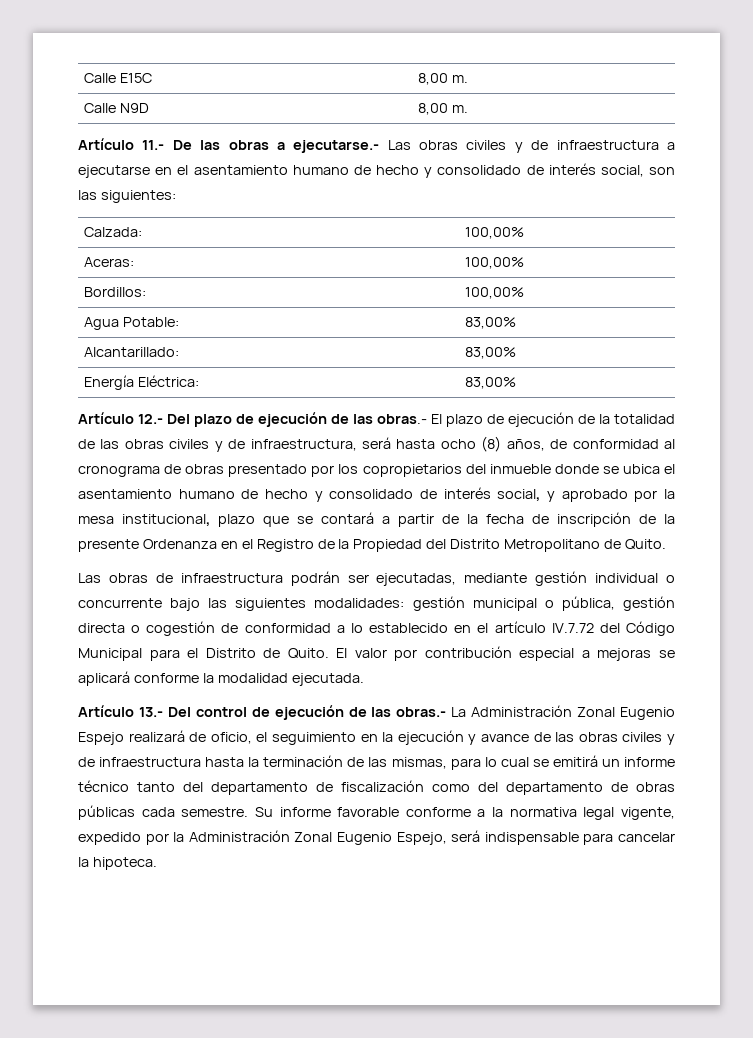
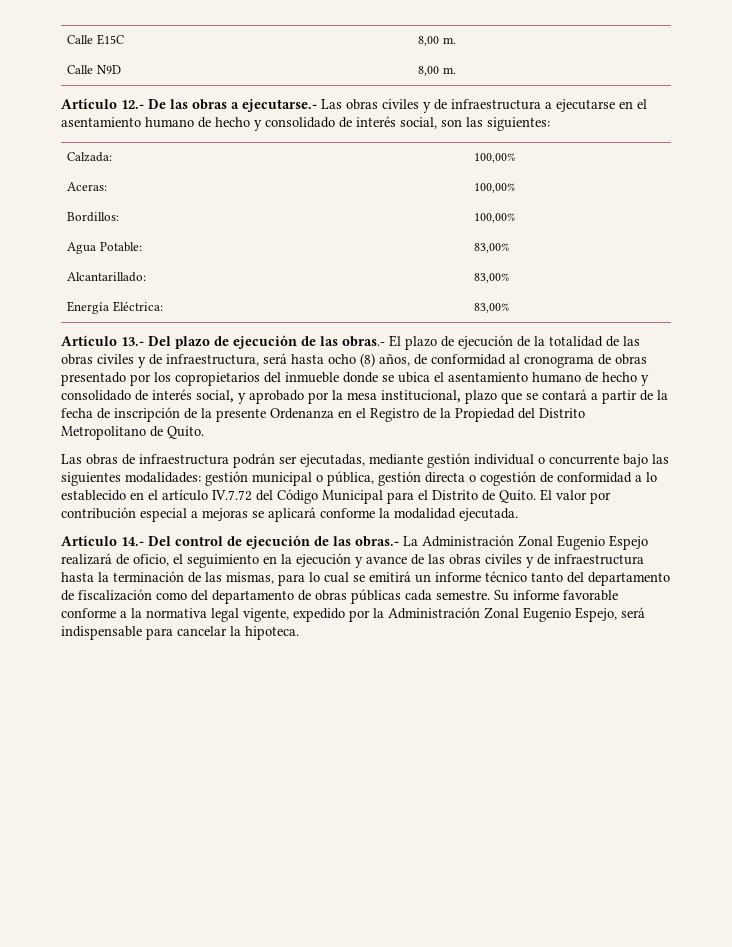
- Artículo 11.- De las obras a ejecutarse.- Las obras civiles y de infraestructura a ejecutarse en el asentamiento humano de hecho y consolidado de interés social, son las siguientes:
+ Artículo 12.- De las obras a ejecutarse.- Las obras civiles y de infraestructura a ejecutarse en el asentamiento humano de hecho y consolidado de interés social, son las siguientes:
- Artículo 12.- Del plazo de ejecución de las obras.- El plazo de ejecución de la totalidad de las obras civiles y de infraestructura, será hasta ocho (8) años, de conformidad al cronograma de obras presentado por los copropietarios del inmueble donde se ubica el asentamiento humano de hecho y consolidado de interés social, y aprobado por la mesa institucional, plazo que se contará a partir de la fecha de inscripción de la presente Ordenanza en el Registro de la Propiedad del Distrito Metropolitano de Quito.
+ Artículo 13.- Del plazo de ejecución de las obras.- El plazo de ejecución de la totalidad de las obras civiles y de infraestructura, será hasta ocho (8) años, de conformidad al cronograma de obras presentado por los copropietarios del inmueble donde se ubica el asentamiento humano de hecho y consolidado de interés social, y aprobado por la mesa institucional, plazo que se contará a partir de la fecha de inscripción de la presente Ordenanza en el Registro de la Propiedad del Distrito Metropolitano de Quito.
- Artículo 13.- Del control de ejecución de las obras.- La Administración Zonal Eugenio Espejo realizará de oficio, el seguimiento en la ejecución y avance de las obras civiles y de infraestructura hasta la terminación de las mismas, para lo cual se emitirá un informe técnico tanto del departamento de fiscalización como del departamento de obras públicas cada semestre.
+ Artículo 14.- Del control de ejecución de las obras.- La Administración Zonal Eugenio Espejo realizará de oficio, el seguimiento en la ejecución y avance de las obras civiles y de infraestructura hasta la terminación de las mismas, para lo cual se emitirá un informe técnico tanto del departamento de fiscalización como del departamento de obras públicas cada semestre.

